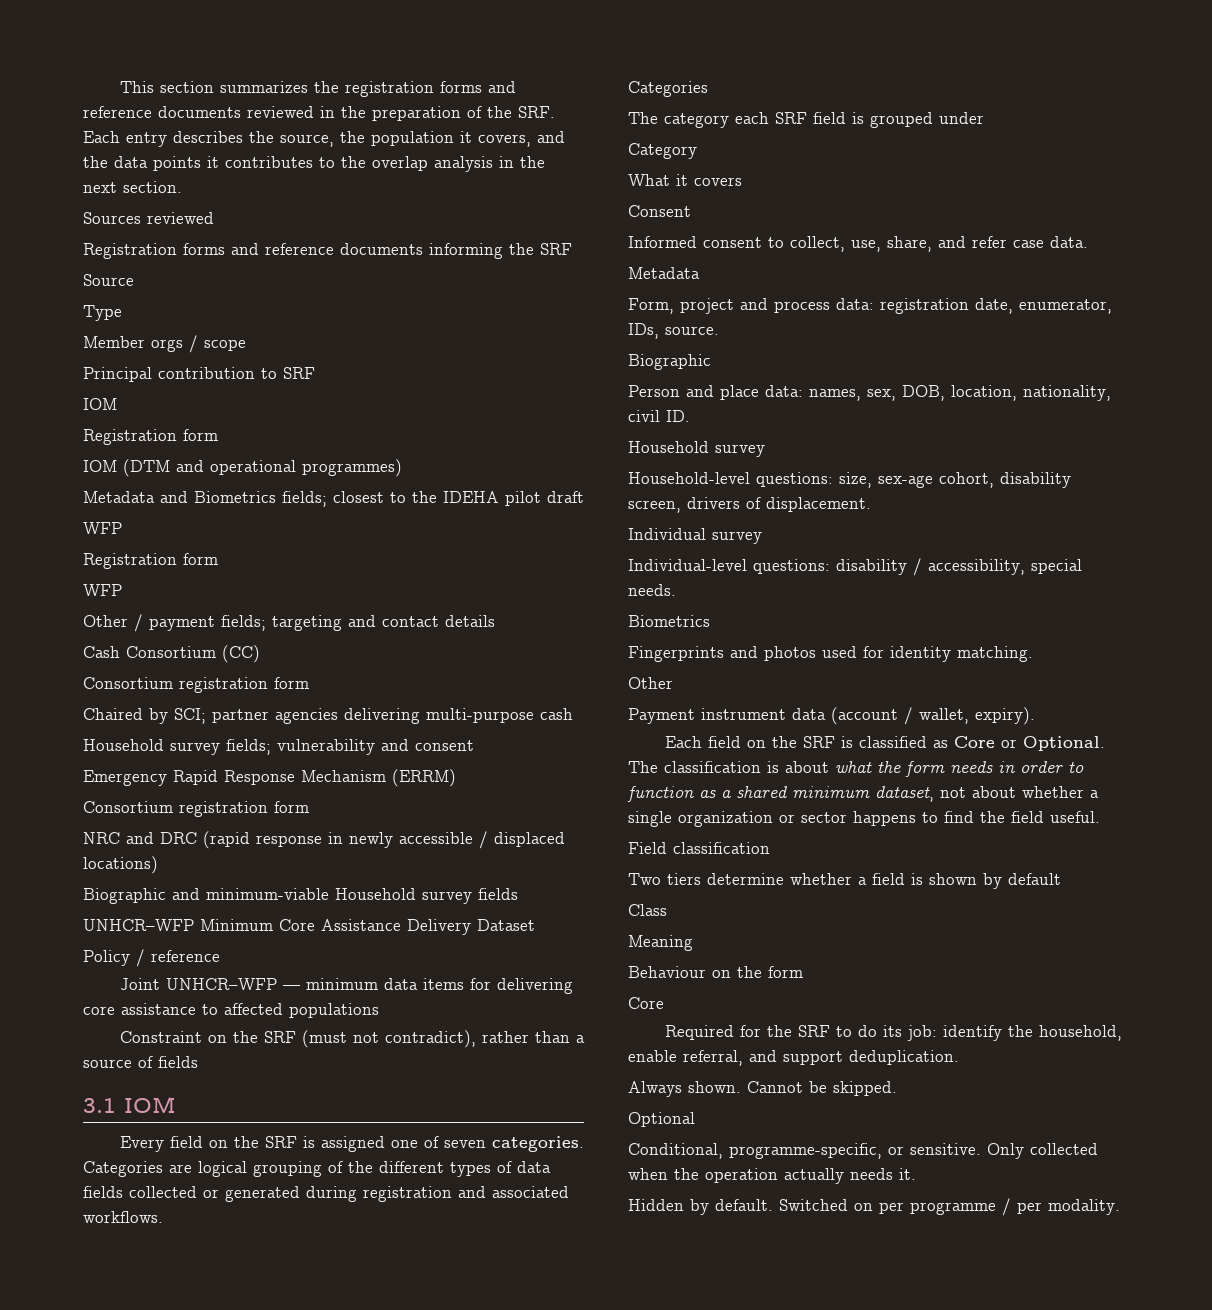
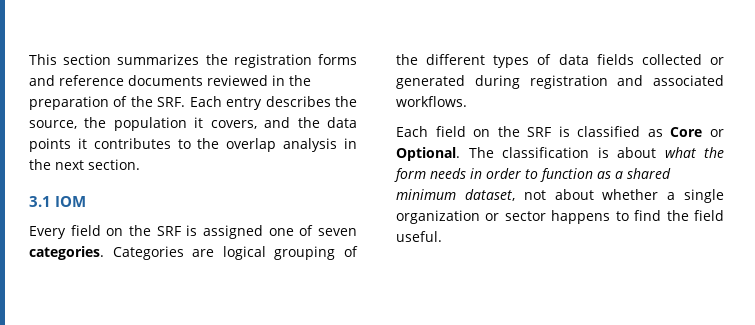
- Sources reviewed
- Registration forms and reference documents informing the SRF
- Source
- Type
- Member orgs / scope
- Principal contribution to SRF
- IOM
- Registration form
- IOM (DTM and operational programmes)
- Metadata and Biometrics fields; closest to the IDEHA pilot draft
- WFP
- Registration form
- WFP
- Other / payment fields; targeting and contact details
- Cash Consortium (CC)
- Consortium registration form
- Chaired by SCI; partner agencies delivering multi-purpose cash
- Household survey fields; vulnerability and consent
- Emergency Rapid Response Mechanism (ERRM)
- Consortium registration form
- NRC and DRC (rapid response in newly accessible / displaced locations)
- Biographic and minimum-viable Household survey fields
- UNHCR–WFP Minimum Core Assistance Delivery Dataset
- Policy / reference
- Joint UNHCR–WFP — minimum data items for delivering core assistance to affected populations
- Constraint on the SRF (must not contradict), rather than a source of fields
  Categories are logical grouping of the different types of data fields collected or generated during registration and associated workflows.
- Categories
- The category each SRF field is grouped under
- Category
- What it covers
- Consent
- Informed consent to collect, use, share, and refer case data.
- Metadata
- Form, project and process data: registration date, enumerator, IDs, source.
- Biographic
- Person and place data: names, sex, DOB, location, nationality, civil ID.
- Household survey
- Household-level questions: size, sex-age cohort, disability screen, drivers of displacement.
- Individual survey
- Individual-level questions: disability / accessibility, special needs.
- Biometrics
- Fingerprints and photos used for identity matching.
- Other
- Payment instrument data (account / wallet, expiry).
- Field classification
- Two tiers determine whether a field is shown by default
- Class
- Meaning
- Behaviour on the form
- Core
- Required for the SRF to do its job: identify the household, enable referral, and support deduplication.
- Always shown. Cannot be skipped.
- Optional
- Conditional, programme-specific, or sensitive. Only collected when the operation actually needs it.
- Hidden by default. Switched on per programme / per modality.

